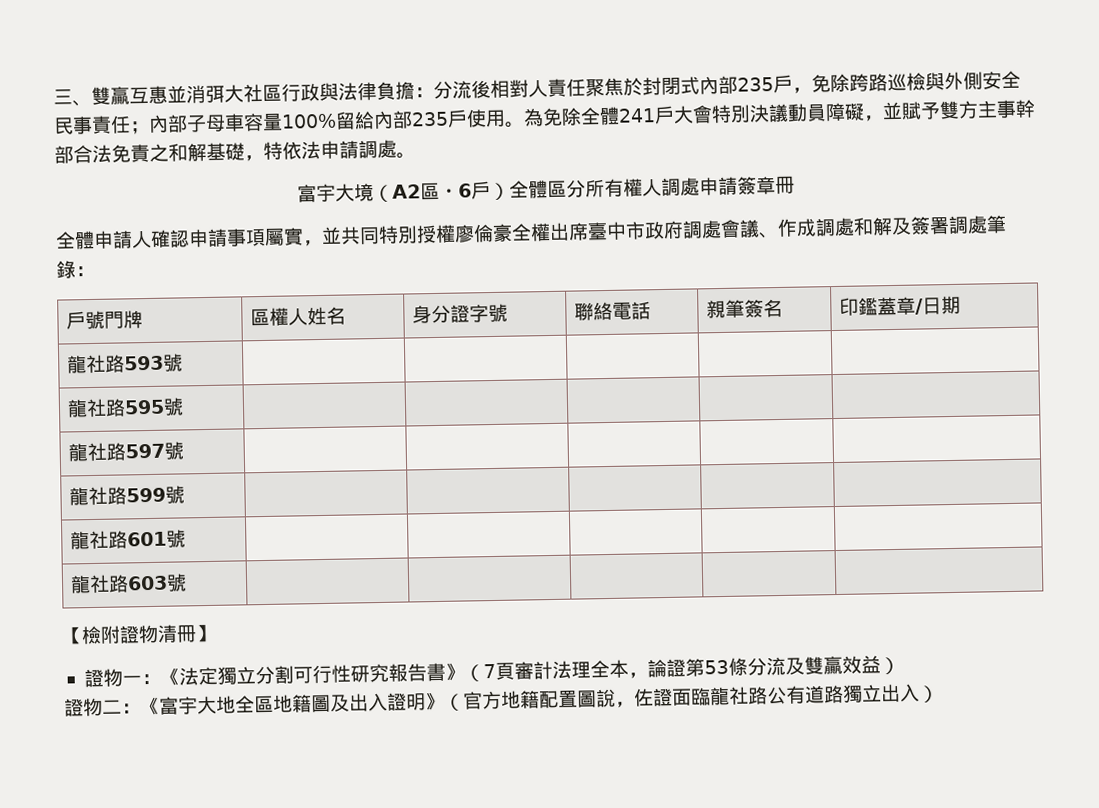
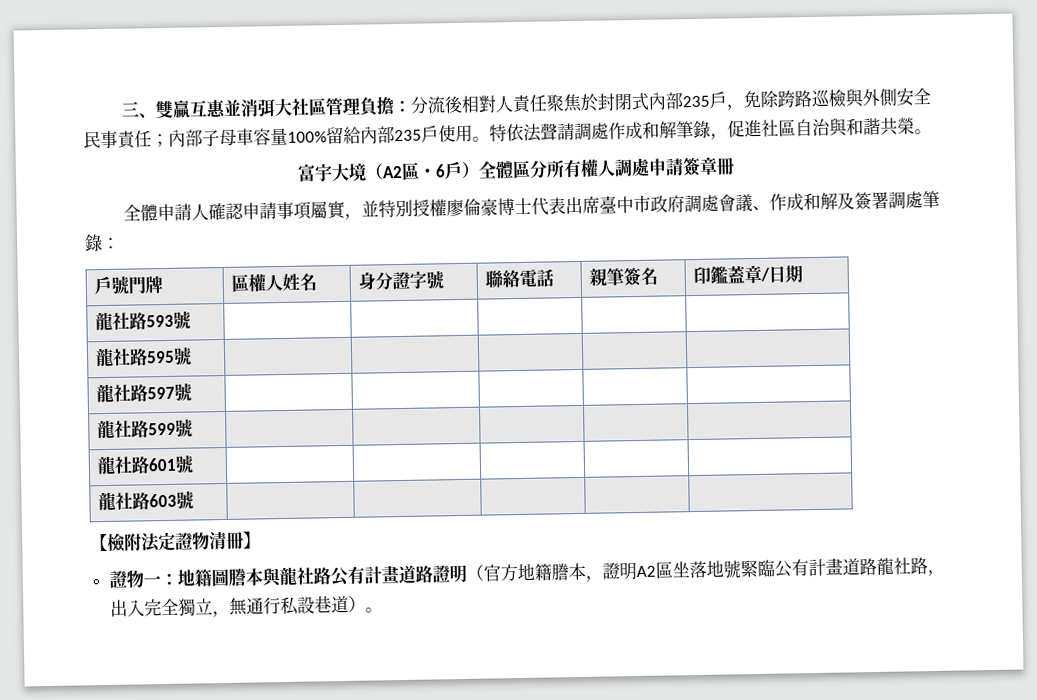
- 三、雙贏互惠並消弭大社區行政與法律負擔：分流後相對人責任聚焦於封閉式內部235戶，免除跨路巡檢與外側安全民事責任；內部子母車容量100%留給內部235戶使用。
+ 三、雙贏互惠並消弭大社區管理負擔：分流後相對人責任聚焦於封閉式內部235戶，免除跨路巡檢與外側安全民事責任；內部子母車容量100%留給內部235戶使用。
- 為免除全體241戶大會特別決議動員障礙，並賦予雙方主事幹部合法免責之和解基礎，特依法申請調處。
+ 特依法聲請調處作成和解筆錄，促進社區自治與和諧共榮。
- 全體申請人確認申請事項屬實，並共同特別授權廖倫豪全權出席臺中市政府調處會議、作成調處和解及簽署調處筆錄：
+ 全體申請人確認申請事項屬實，並特別授權廖倫豪博士代表出席臺中市政府調處會議、作成和解及簽署調處筆錄：
- 【檢附證物清冊】
+ 【檢附法定證物清冊】
- 證物一：《法定獨立分割可行性研究報告書》（7頁審計法理全本，論證第53條分流及雙贏效益）
- 證物二：《富宇大地全區地籍圖及出入證明》（官方地籍配置圖說，佐證面臨龍社路公有道路獨立出入）
+ 證物一：地籍圖謄本與龍社路公有計畫道路證明（官方地籍謄本，證明A2區坐落地號緊臨公有計畫道路龍社路，出入完全獨立，無通行私設巷道）。

